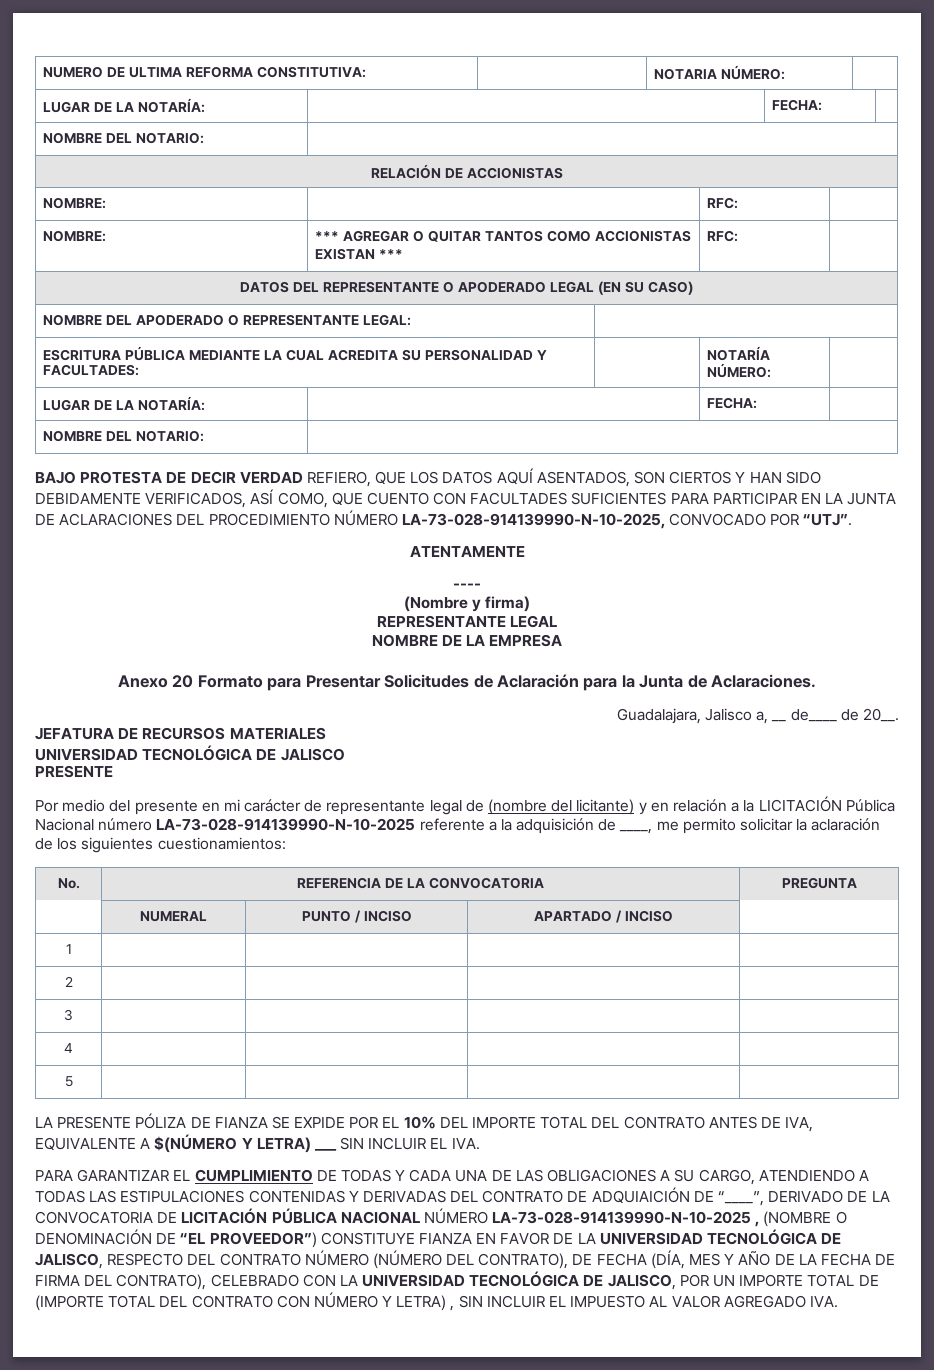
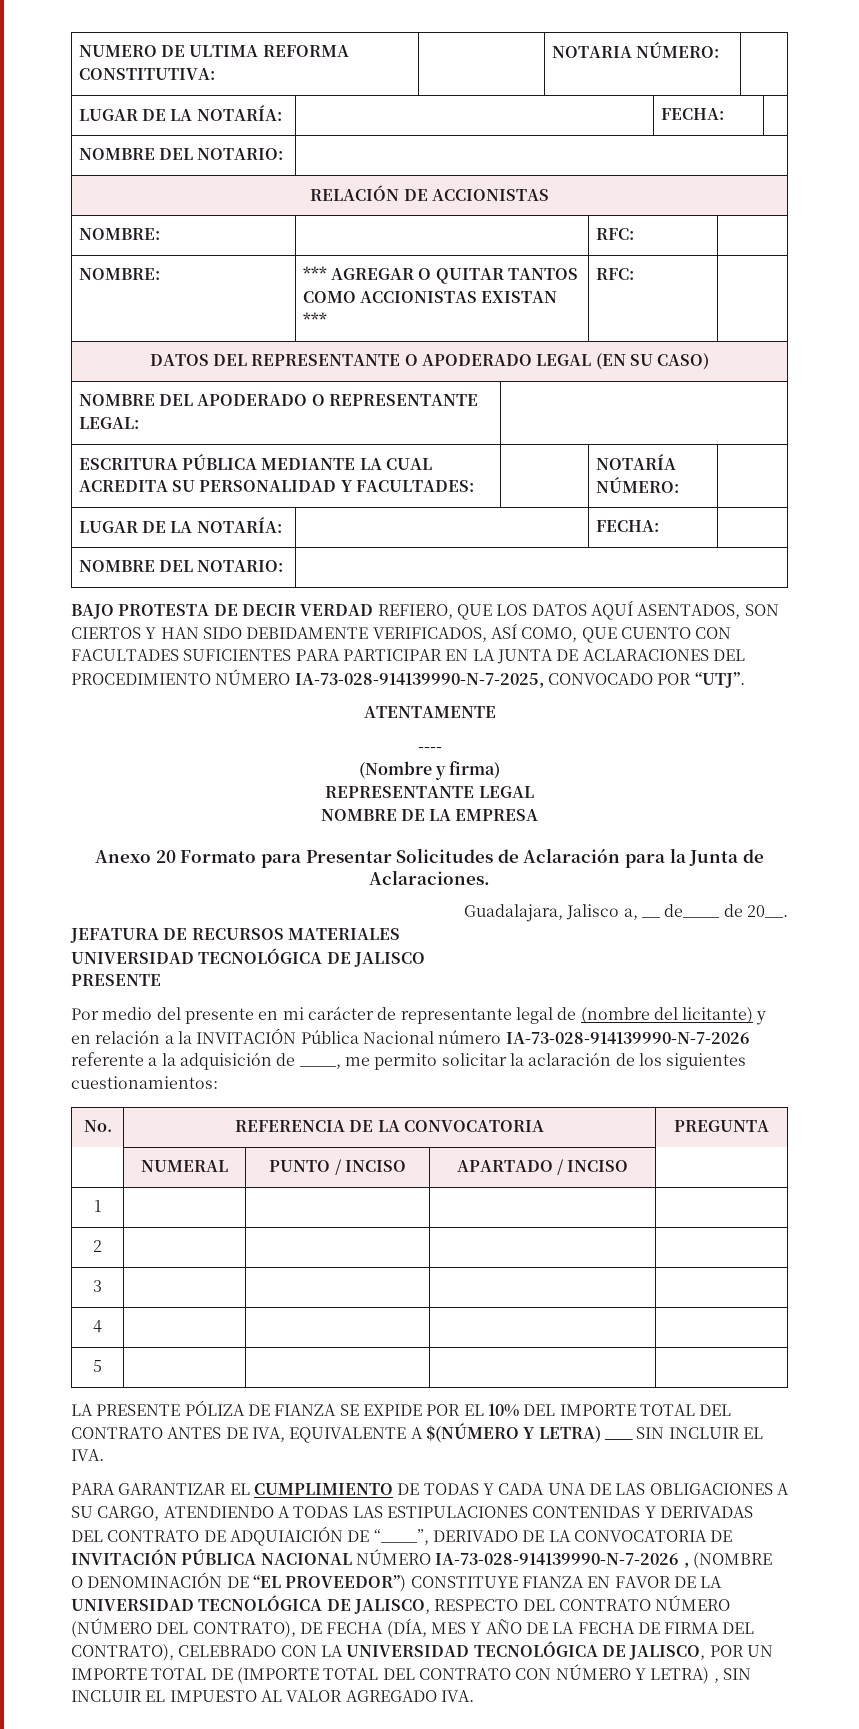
- BAJO PROTESTA DE DECIR VERDAD REFIERO, QUE LOS DATOS AQUÍ ASENTADOS, SON CIERTOS Y HAN SIDO DEBIDAMENTE VERIFICADOS, ASÍ COMO, QUE CUENTO CON FACULTADES SUFICIENTES PARA PARTICIPAR EN LA JUNTA DE ACLARACIONES DEL PROCEDIMIENTO NÚMERO LA-73-028-914139990-N-10-2025, CONVOCADO POR “UTJ”.
+ BAJO PROTESTA DE DECIR VERDAD REFIERO, QUE LOS DATOS AQUÍ ASENTADOS, SON CIERTOS Y HAN SIDO DEBIDAMENTE VERIFICADOS, ASÍ COMO, QUE CUENTO CON FACULTADES SUFICIENTES PARA PARTICIPAR EN LA JUNTA DE ACLARACIONES DEL PROCEDIMIENTO NÚMERO IA-73-028-914139990-N-7-2025, CONVOCADO POR “UTJ”.
- Por medio del presente en mi carácter de representante legal de (nombre del licitante) y en relación a la LICITACIÓN Pública Nacional número LA-73-028-914139990-N-10-2025 referente a la adquisición de ____, me permito solicitar la aclaración de los siguientes cuestionamientos:
+ Por medio del presente en mi carácter de representante legal de (nombre del licitante) y en relación a la INVITACIÓN Pública Nacional número IA-73-028-914139990-N-7-2026 referente a la adquisición de ____, me permito solicitar la aclaración de los siguientes cuestionamientos:
- PARA GARANTIZAR EL CUMPLIMIENTO DE TODAS Y CADA UNA DE LAS OBLIGACIONES A SU CARGO, ATENDIENDO A TODAS LAS ESTIPULACIONES CONTENIDAS Y DERIVADAS DEL CONTRATO DE ADQUIAICIÓN DE “____”, DERIVADO DE LA CONVOCATORIA DE LICITACIÓN PÚBLICA NACIONAL NÚMERO LA-73-028-914139990-N-10-2025 , (NOMBRE O DENOMINACIÓN DE “EL PROVEEDOR”) CONSTITUYE FIANZA EN FAVOR DE LA UNIVERSIDAD TECNOLÓGICA DE JALISCO, RESPECTO DEL CONTRATO NÚMERO (NÚMERO DEL CONTRATO), DE FECHA (DÍA, MES Y AÑO DE LA FECHA DE FIRMA DEL CONTRATO), CELEBRADO CON LA UNIVERSIDAD TECNOLÓGICA DE JALISCO, POR UN IMPORTE TOTAL DE (IMPORTE TOTAL DEL CONTRATO CON NÚMERO Y LETRA) , SIN INCLUIR EL IMPUESTO AL VALOR AGREGADO IVA.
+ PARA GARANTIZAR EL CUMPLIMIENTO DE TODAS Y CADA UNA DE LAS OBLIGACIONES A SU CARGO, ATENDIENDO A TODAS LAS ESTIPULACIONES CONTENIDAS Y DERIVADAS DEL CONTRATO DE ADQUIAICIÓN DE “____”, DERIVADO DE LA CONVOCATORIA DE INVITACIÓN PÚBLICA NACIONAL NÚMERO IA-73-028-914139990-N-7-2026 , (NOMBRE O DENOMINACIÓN DE “EL PROVEEDOR”) CONSTITUYE FIANZA EN FAVOR DE LA UNIVERSIDAD TECNOLÓGICA DE JALISCO, RESPECTO DEL CONTRATO NÚMERO (NÚMERO DEL CONTRATO), DE FECHA (DÍA, MES Y AÑO DE LA FECHA DE FIRMA DEL CONTRATO), CELEBRADO CON LA UNIVERSIDAD TECNOLÓGICA DE JALISCO, POR UN IMPORTE TOTAL DE (IMPORTE TOTAL DEL CONTRATO CON NÚMERO Y LETRA) , SIN INCLUIR EL IMPUESTO AL VALOR AGREGADO IVA.

